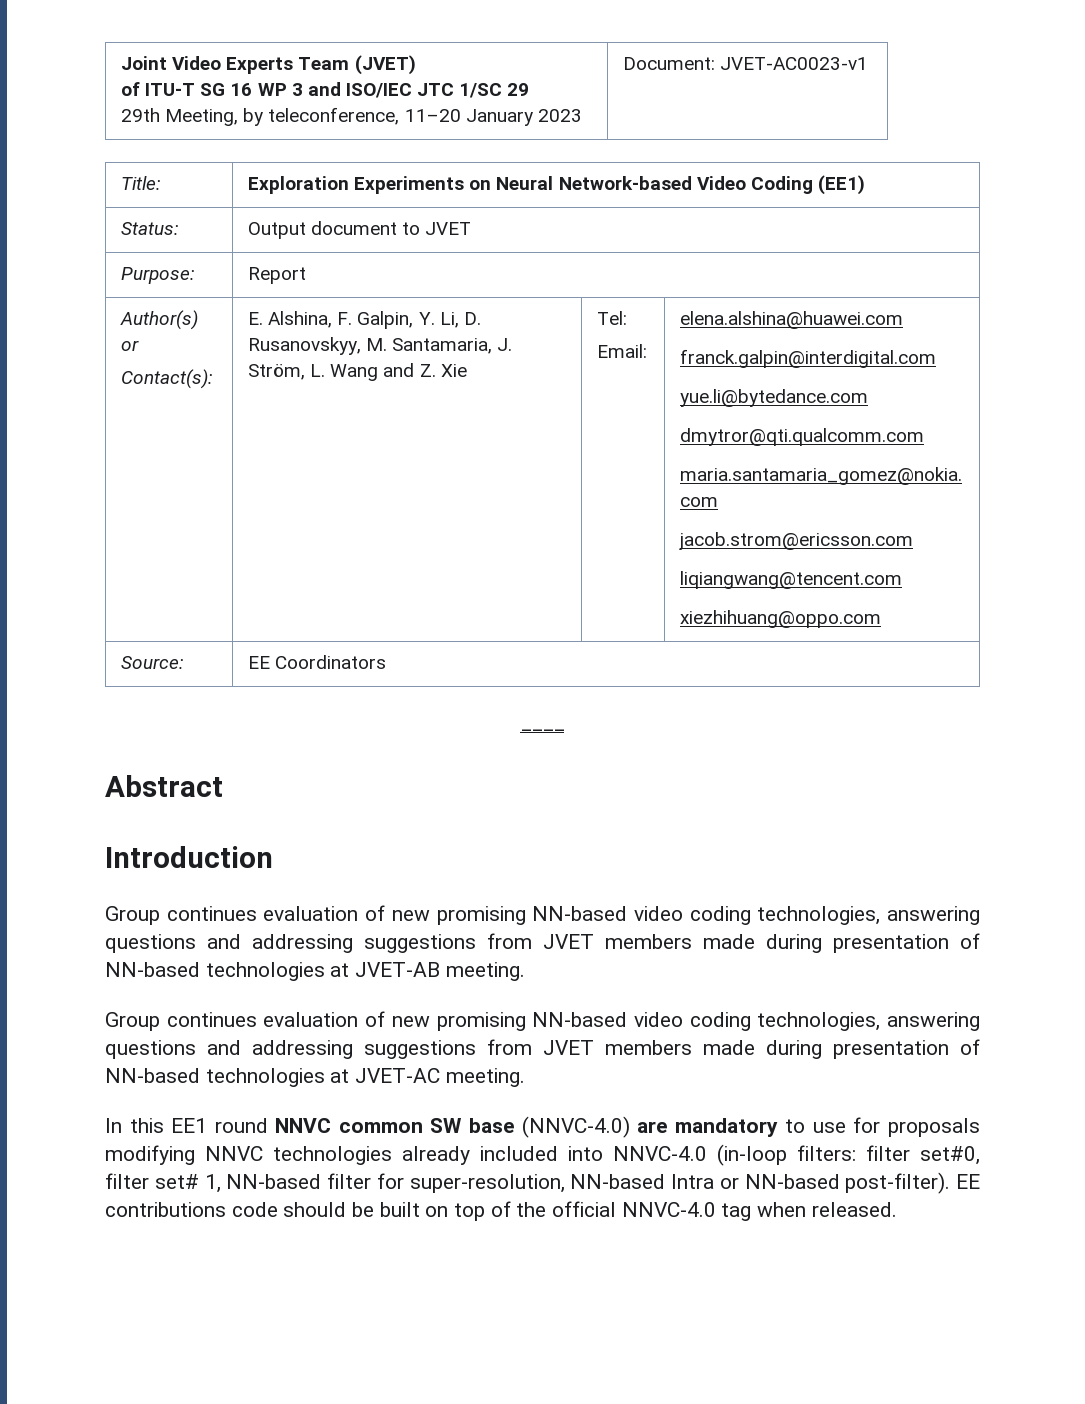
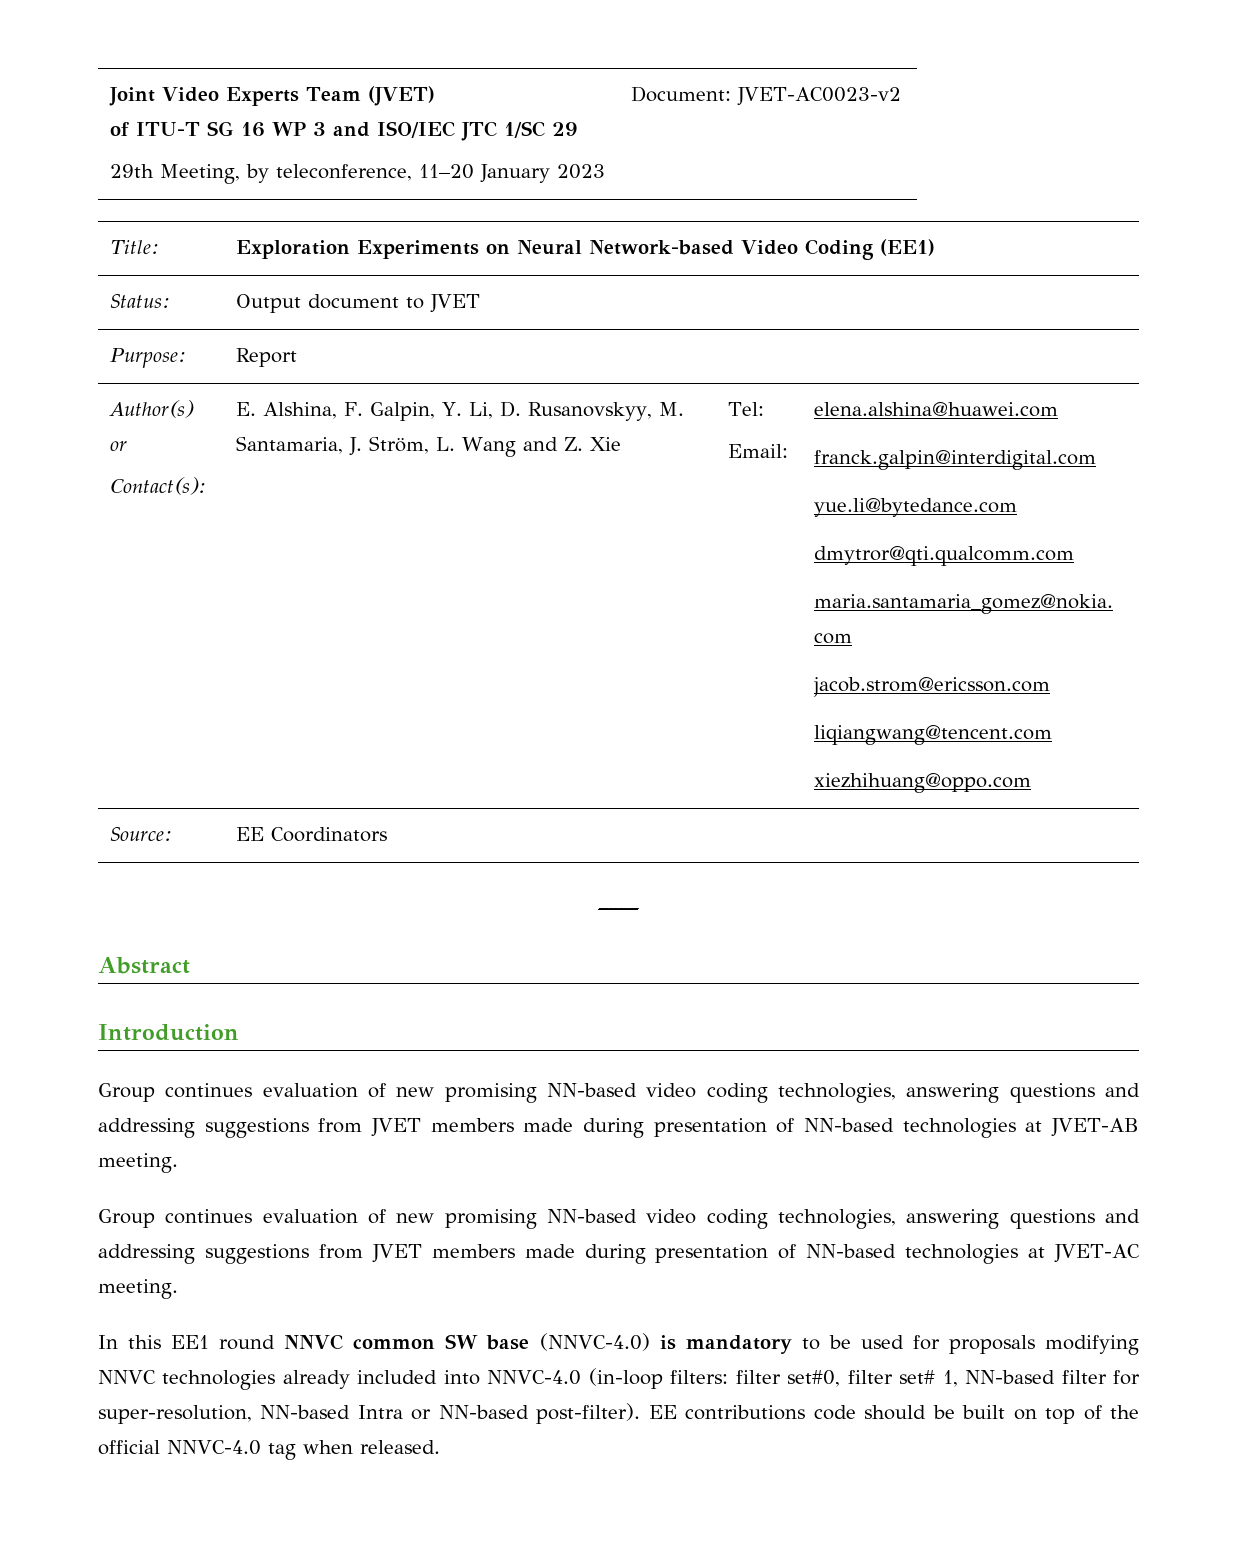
  Joint Video Experts Team (JVET)
  of ITU-T SG 16 WP 3 and ISO/IEC JTC 1/SC 29
- 29th Meeting, by teleconference, 11–20 January 2023 | Document: JVET-AC0023-v1
+ 29th Meeting, by teleconference, 11–20 January 2023 | Document: JVET-AC0023-v2
- In this EE1 round NNVC common SW base (NNVC-4.0) are mandatory to use for proposals modifying NNVC technologies already included into NNVC-4.0 (in-loop filters: filter set#0, filter set# 1, NN-based filter for super-resolution, NN-based Intra or NN-based post-filter).
+ In this EE1 round NNVC common SW base (NNVC-4.0) is mandatory to be used for proposals modifying NNVC technologies already included into NNVC-4.0 (in-loop filters: filter set#0, filter set# 1, NN-based filter for super-resolution, NN-based Intra or NN-based post-filter).

